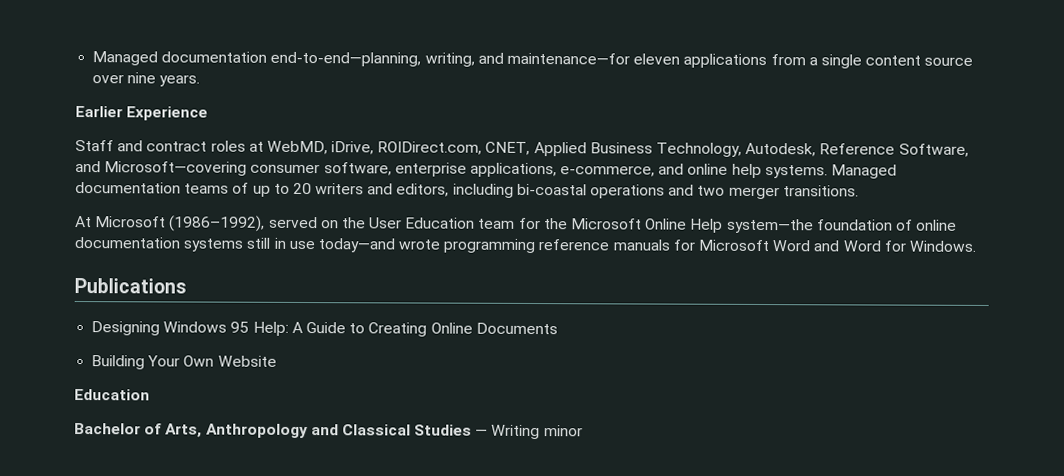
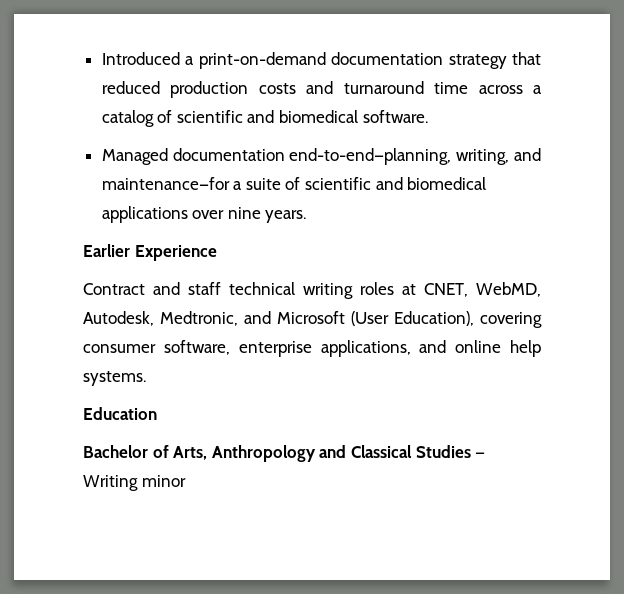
+ Introduced a print-on-demand documentation strategy that reduced production costs and turnaround time across a catalog of scientific and biomedical software.
- Managed documentation end-to-end—planning, writing, and maintenance—for eleven applications from a single content source over nine years.
+ Managed documentation end-to-end—planning, writing, and maintenance—for a suite of scientific and biomedical applications over nine years.
- Staff and contract roles at WebMD, iDrive, ROIDirect.com, CNET, Applied Business Technology, Autodesk, Reference Software, and Microsoft—covering consumer software, enterprise applications, e-commerce, and online help systems. Managed documentation teams of up to 20 writers and editors, including bi-coastal operations and two merger transitions.
- At Microsoft (1986–1992), served on the User Education team for the Microsoft Online Help system—the foundation of online documentation systems still in use today—and wrote programming reference manuals for Microsoft Word and Word for Windows.
- Publications
- Designing Windows 95 Help: A Guide to Creating Online Documents
- Building Your Own Website
+ Contract and staff technical writing roles at CNET, WebMD, Autodesk, Medtronic, and Microsoft (User Education), covering consumer software, enterprise applications, and online help systems.

